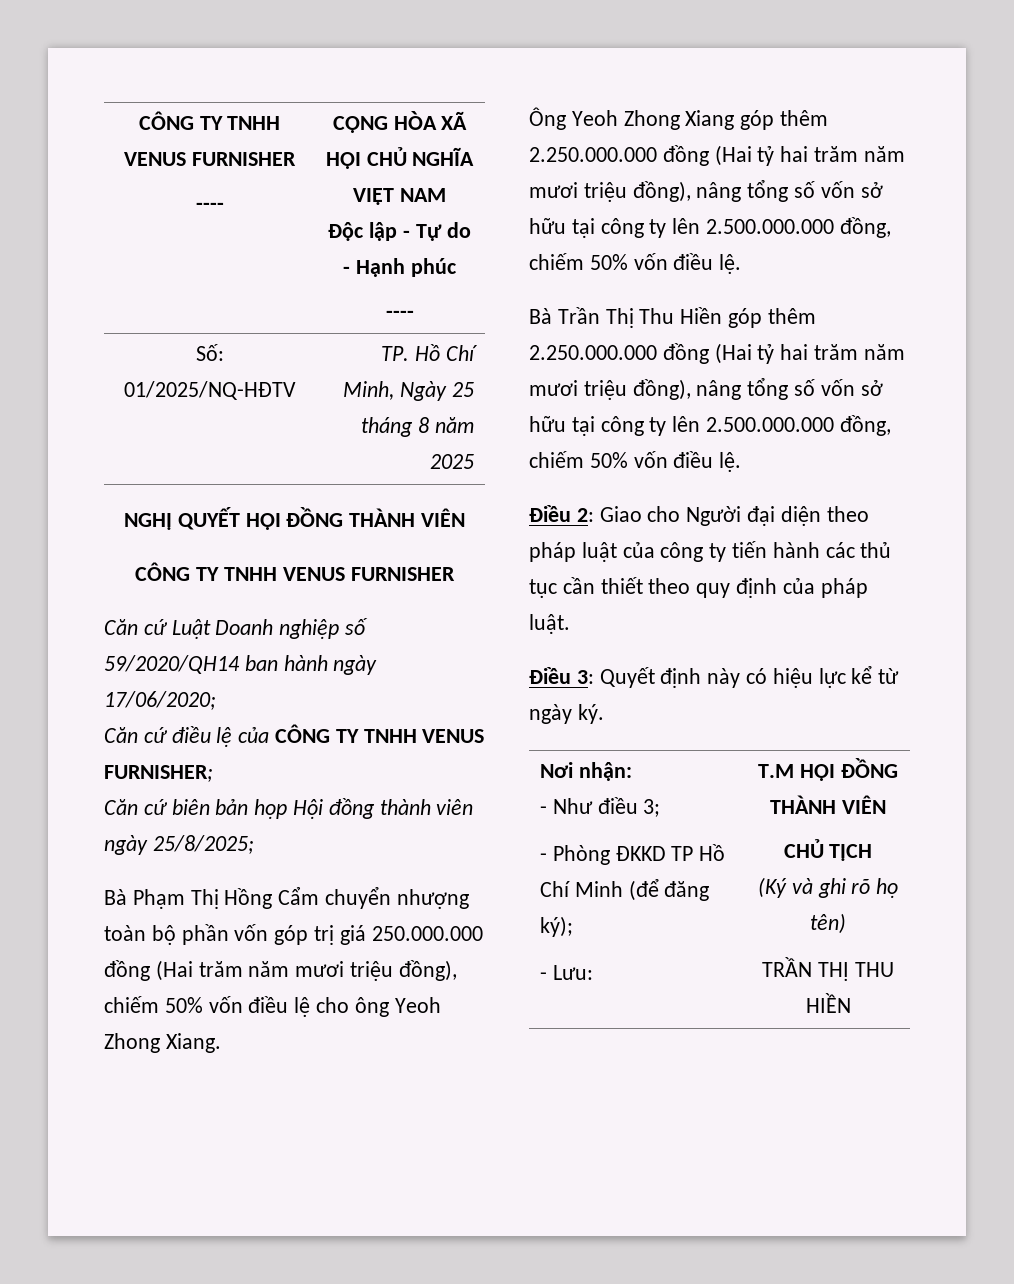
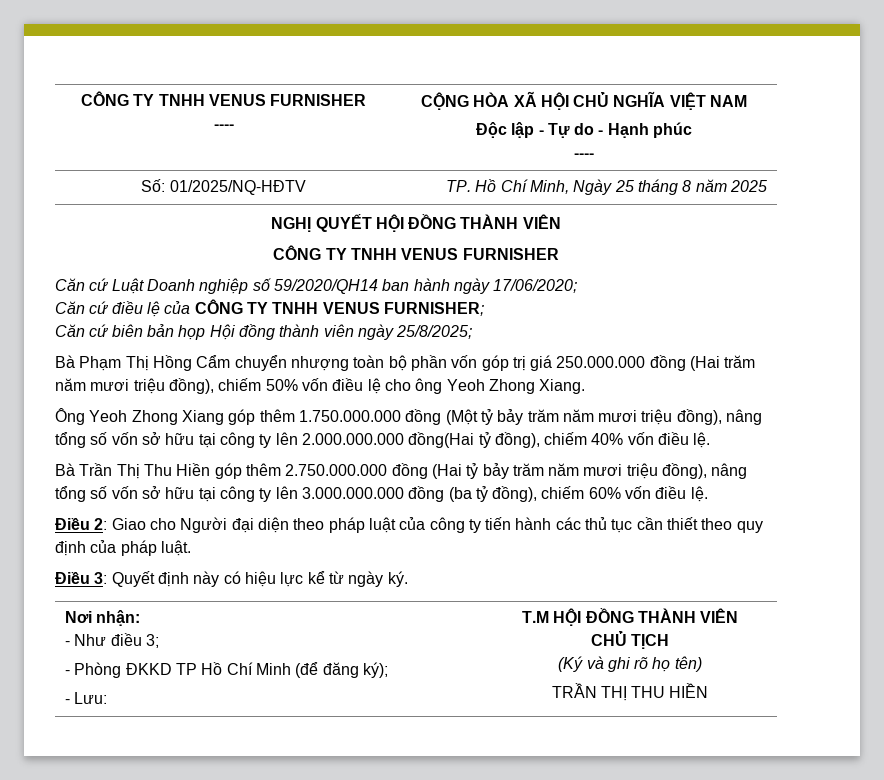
- Ông Yeoh Zhong Xiang góp thêm 2.250.000.000 đồng (Hai tỷ hai trăm năm mươi triệu đồng), nâng tổng số vốn sở hữu tại công ty lên 2.500.000.000 đồng, chiếm 50% vốn điều lệ.
+ Ông Yeoh Zhong Xiang góp thêm 1.750.000.000 đồng (Một tỷ bảy trăm năm mươi triệu đồng), nâng tổng số vốn sở hữu tại công ty lên 2.000.000.000 đồng(Hai tỷ đồng), chiếm 40% vốn điều lệ.
- Bà Trần Thị Thu Hiền góp thêm 2.250.000.000 đồng (Hai tỷ hai trăm năm mươi triệu đồng), nâng tổng số vốn sở hữu tại công ty lên 2.500.000.000 đồng, chiếm 50% vốn điều lệ.
+ Bà Trần Thị Thu Hiền góp thêm 2.750.000.000 đồng (Hai tỷ bảy trăm năm mươi triệu đồng), nâng tổng số vốn sở hữu tại công ty lên 3.000.000.000 đồng (ba tỷ đồng), chiếm 60% vốn điều lệ.

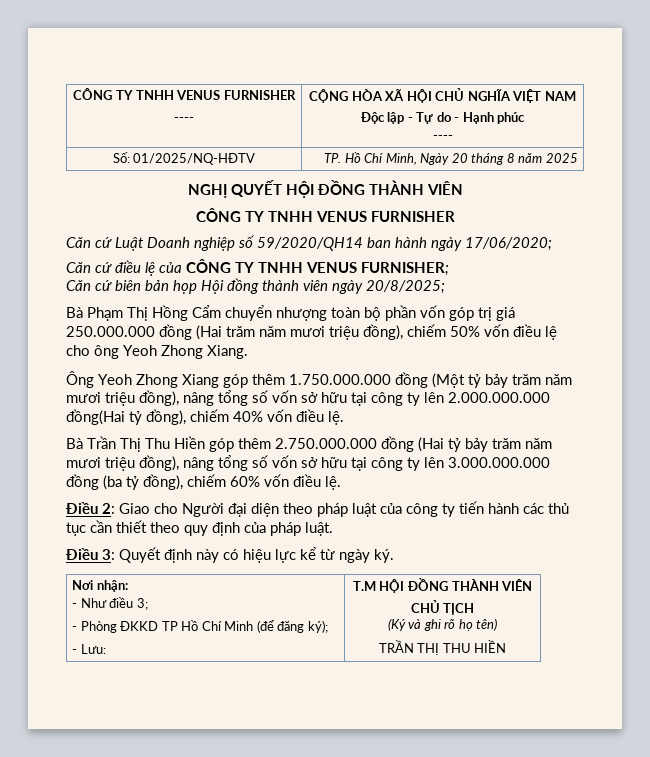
- Số: 01/2025/NQ-HĐTV | TP. Hồ Chí Minh, Ngày 25 tháng 8 năm 2025
+ Số: 01/2025/NQ-HĐTV | TP. Hồ Chí Minh, Ngày 20 tháng 8 năm 2025
- Căn cứ biên bản họp Hội đồng thành viên ngày 25/8/2025;
+ Căn cứ biên bản họp Hội đồng thành viên ngày 20/8/2025;

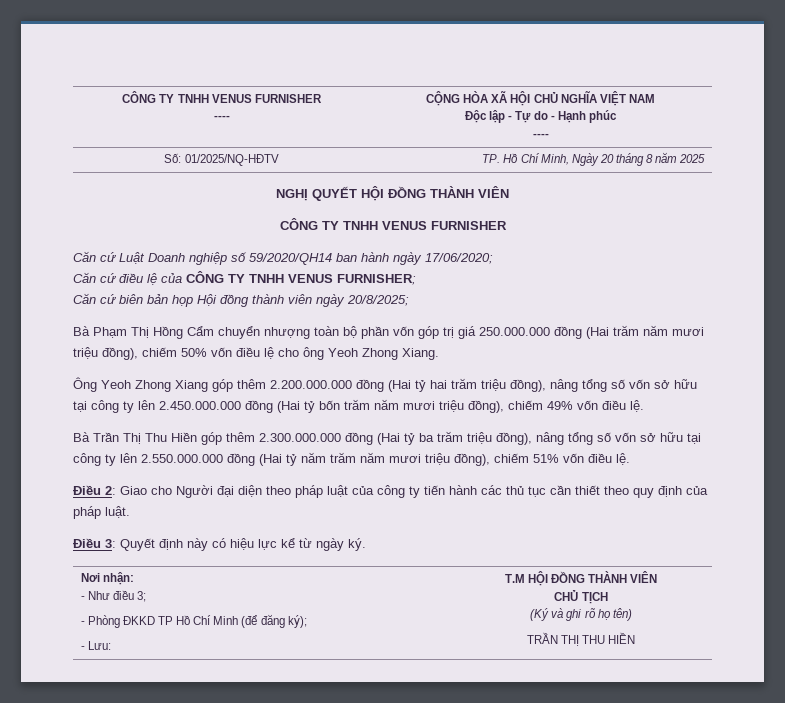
- Ông Yeoh Zhong Xiang góp thêm 1.750.000.000 đồng (Một tỷ bảy trăm năm mươi triệu đồng), nâng tổng số vốn sở hữu tại công ty lên 2.000.000.000 đồng(Hai tỷ đồng), chiếm 40% vốn điều lệ.
+ Ông Yeoh Zhong Xiang góp thêm 2.200.000.000 đồng (Hai tỷ hai trăm triệu đồng), nâng tổng số vốn sở hữu tại công ty lên 2.450.000.000 đồng (Hai tỷ bốn trăm năm mươi triệu đồng), chiếm 49% vốn điều lệ.
- Bà Trần Thị Thu Hiền góp thêm 2.750.000.000 đồng (Hai tỷ bảy trăm năm mươi triệu đồng), nâng tổng số vốn sở hữu tại công ty lên 3.000.000.000 đồng (ba tỷ đồng), chiếm 60% vốn điều lệ.
+ Bà Trần Thị Thu Hiền góp thêm 2.300.000.000 đồng (Hai tỷ ba trăm triệu đồng), nâng tổng số vốn sở hữu tại công ty lên 2.550.000.000 đồng (Hai tỷ năm trăm năm mươi triệu đồng), chiếm 51% vốn điều lệ.

